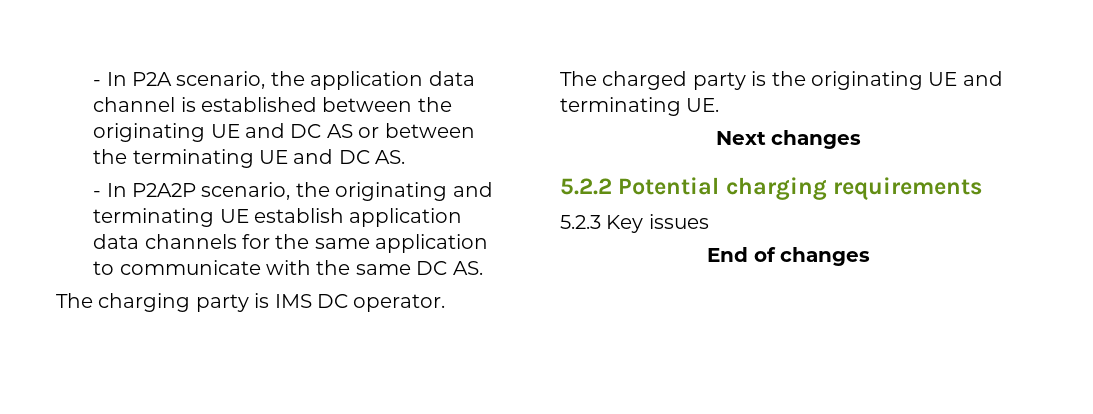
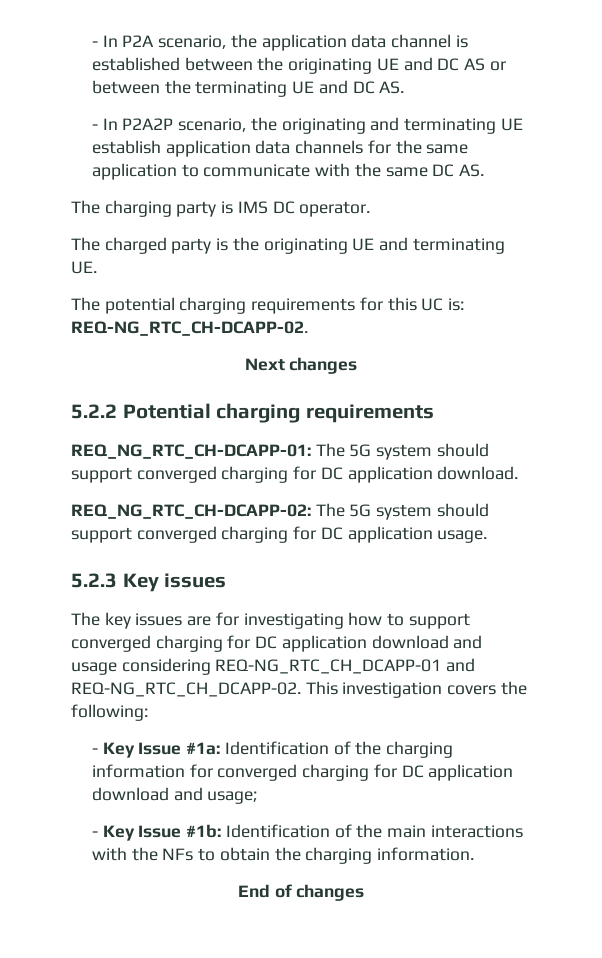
+ The potential charging requirements for this UC is: REQ-NG_RTC_CH-DCAPP-02.
+ REQ_NG_RTC_CH-DCAPP-01: The 5G system should support converged charging for DC application download.
+ REQ_NG_RTC_CH-DCAPP-02: The 5G system should support converged charging for DC application usage.
  5.2.3 Key issues
+ The key issues are for investigating how to support converged charging for DC application download and usage considering REQ-NG_RTC_CH_DCAPP-01 and REQ-NG_RTC_CH_DCAPP-02. This investigation covers the following:
+ - Key Issue #1a: Identification of the charging information for converged charging for DC application download and usage;
+ - Key Issue #1b: Identification of the main interactions with the NFs to obtain the charging information.

